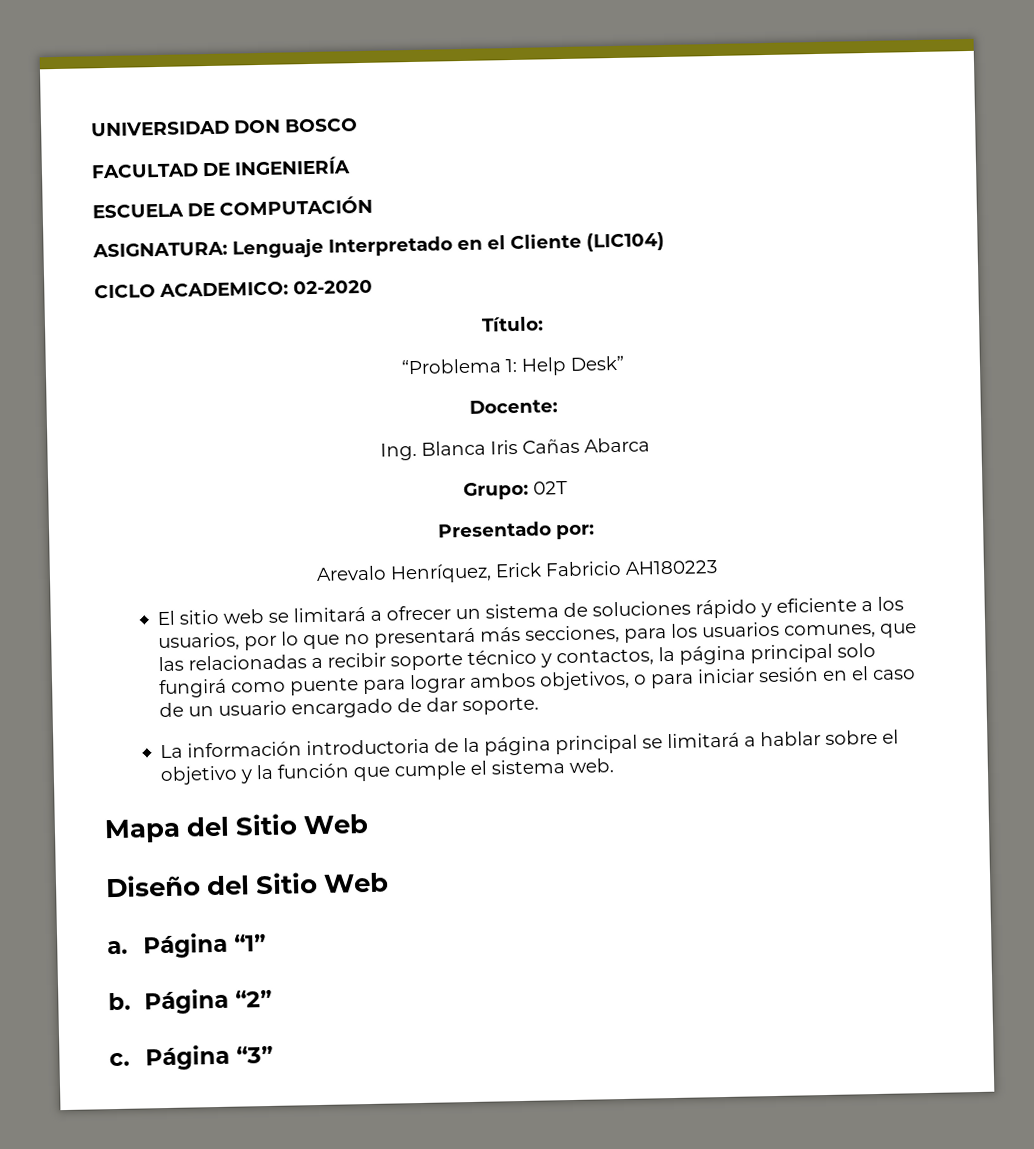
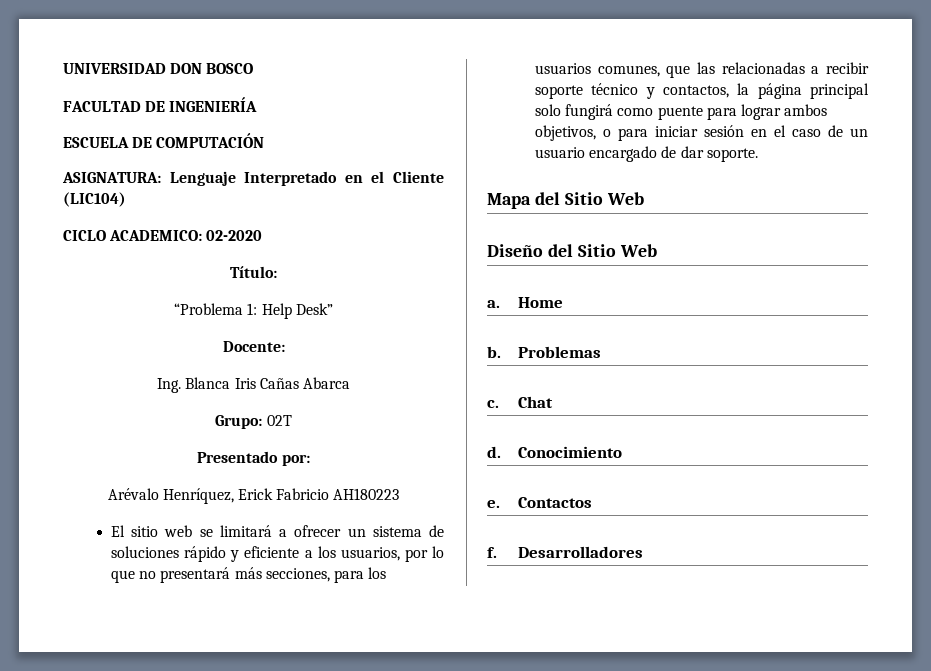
- Arevalo Henríquez, Erick Fabricio AH180223
+ Arévalo Henríquez, Erick Fabricio AH180223
- La información introductoria de la página principal se limitará a hablar sobre el objetivo y la función que cumple el sistema web.
- Página “1”
+ Home
- Página “2”
+ Problemas
- Página “3”
+ Chat
+ d. Conocimiento
+ e. Contactos
+ f. Desarrolladores

